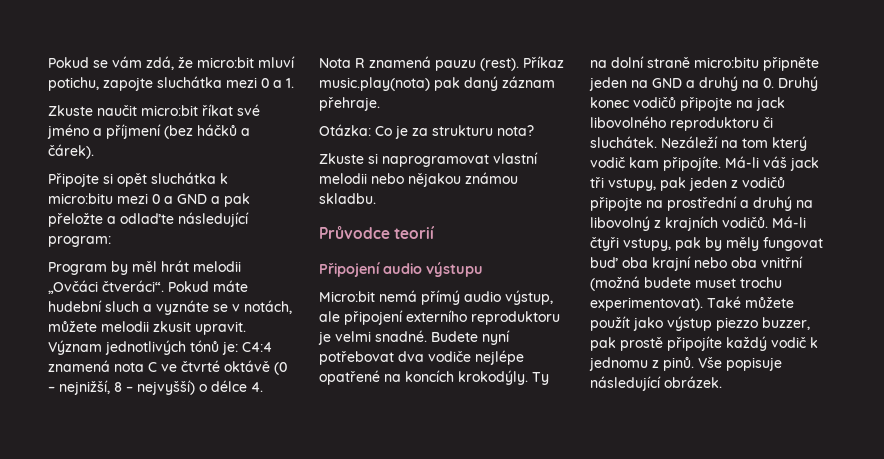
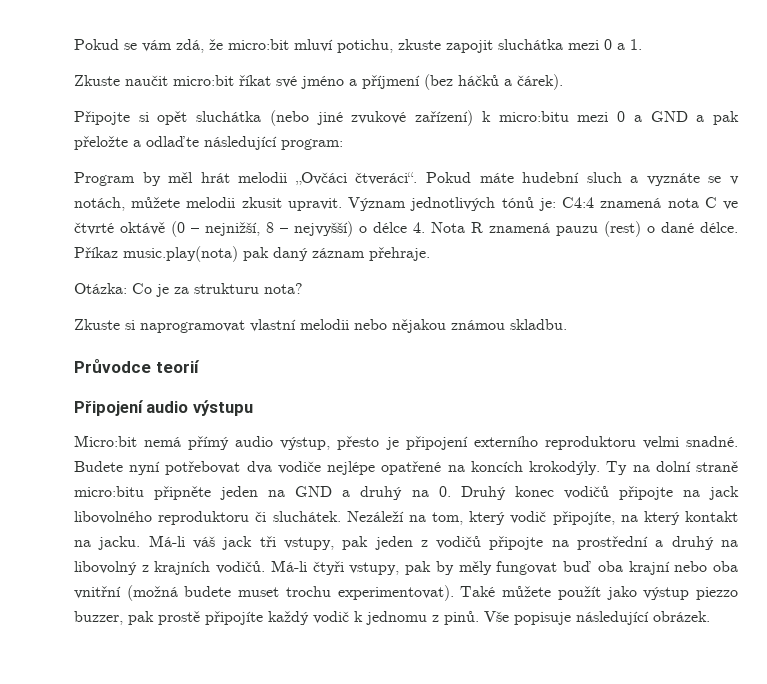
- Pokud se vám zdá, že micro:bit mluví potichu, zapojte sluchátka mezi 0 a 1.
+ Pokud se vám zdá, že micro:bit mluví potichu, zkuste zapojit sluchátka mezi 0 a 1.
- Připojte si opět sluchátka k micro:bitu mezi 0 a GND a pak přeložte a odlaďte následující program:
+ Připojte si opět sluchátka (nebo jiné zvukové zařízení) k micro:bitu mezi 0 a GND a pak přeložte a odlaďte následující program:
- Význam jednotlivých tónů je: C4:4 znamená nota C ve čtvrté oktávě (0 – nejnižší, 8 – nejvyšší) o délce 4. Nota R znamená pauzu (rest).
+ Význam jednotlivých tónů je: C4:4 znamená nota C ve čtvrté oktávě (0 – nejnižší, 8 – nejvyšší) o délce 4. Nota R znamená pauzu (rest) o dané délce.
- Micro:bit nemá přímý audio výstup, ale připojení externího reproduktoru je velmi snadné.
+ Micro:bit nemá přímý audio výstup, přesto je připojení externího reproduktoru velmi snadné.
- Nezáleží na tom který vodič kam připojíte.
+ Nezáleží na tom, který vodič připojíte, na který kontakt na jacku.

